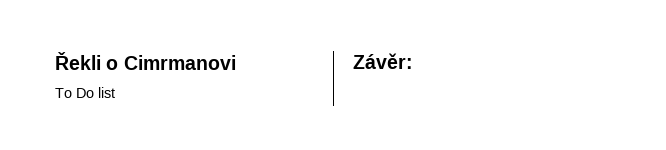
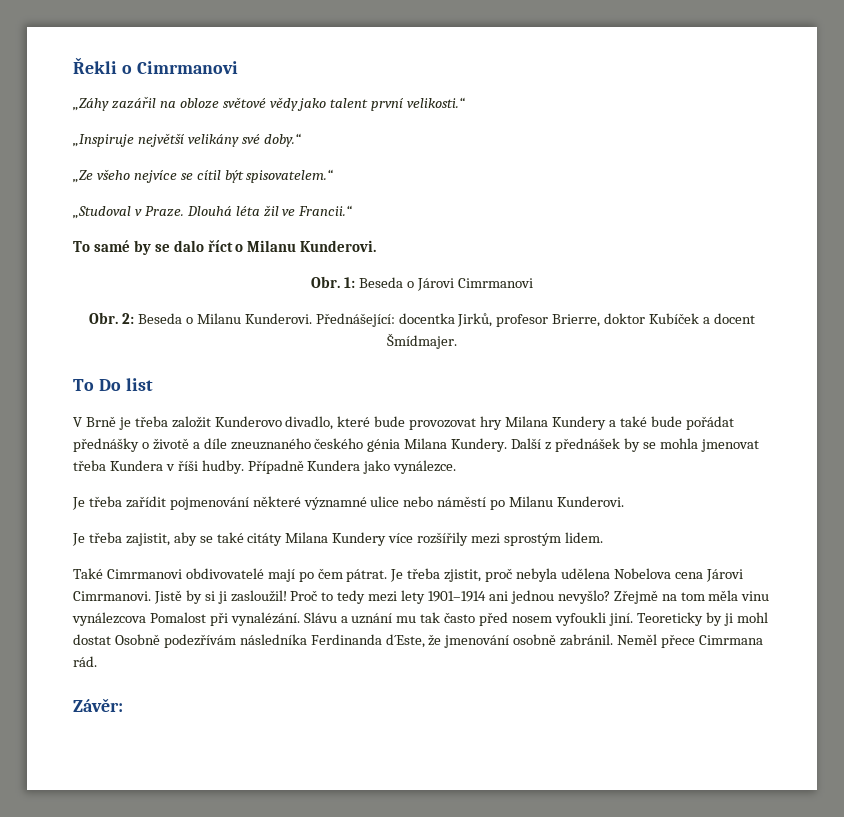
+ „Záhy zazářil na obloze světové vědy jako talent první velikosti.“
+ „Inspiruje největší velikány své doby.“
+ „Ze všeho nejvíce se cítil být spisovatelem.“
+ „Studoval v Praze. Dlouhá léta žil ve Francii.“
+ To samé by se dalo říct o Milanu Kunderovi.
+ Obr. 1: Beseda o Járovi Cimrmanovi
+ Obr. 2: Beseda o Milanu Kunderovi. Přednášející: docentka Jirků, profesor Brierre, doktor Kubíček a docent Šmídmajer.
  To Do list
+ V Brně je třeba založit Kunderovo divadlo, které bude provozovat hry Milana Kundery a také bude pořádat přednášky o životě a díle zneuznaného českého génia Milana Kundery. Další z přednášek by se mohla jmenovat třeba Kundera v říši hudby. Případně Kundera jako vynálezce.
+ Je třeba zařídit pojmenování některé významné ulice nebo náměstí po Milanu Kunderovi.
+ Je třeba zajistit, aby se také citáty Milana Kundery více rozšířily mezi sprostým lidem.
+ Také Cimrmanovi obdivovatelé mají po čem pátrat. Je třeba zjistit, proč nebyla udělena Nobelova cena Járovi Cimrmanovi. Jistě by si ji zasloužil! Proč to tedy mezi lety 1901–1914 ani jednou nevyšlo? Zřejmě na tom měla vinu vynálezcova Pomalost při vynalézání. Slávu a uznání mu tak často před nosem vyfoukli jiní. Teoreticky by ji mohl dostat Osobně podezřívám následníka Ferdinanda d´Este, že jmenování osobně zabránil. Neměl přece Cimrmana rád.

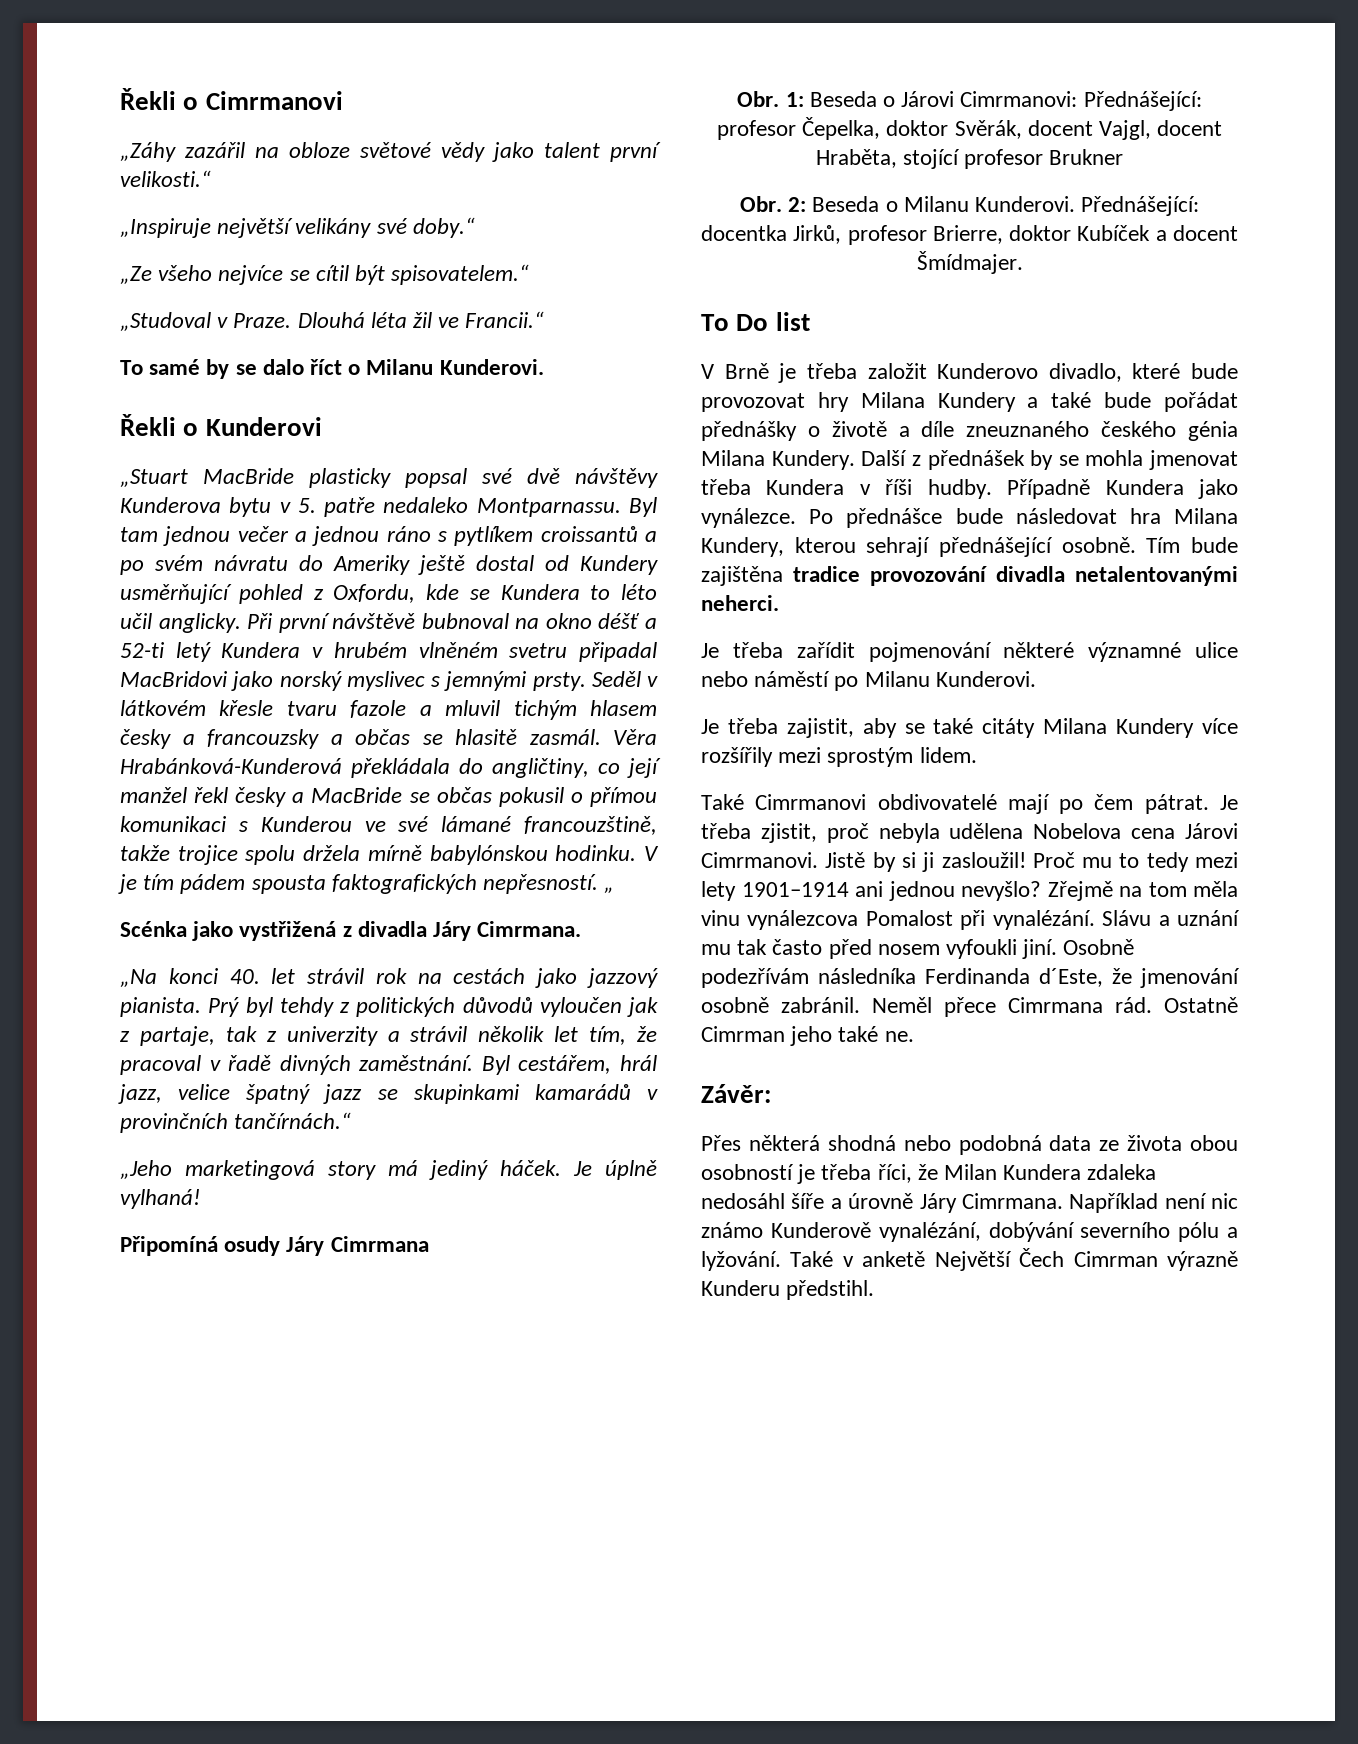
+ Řekli o Kunderovi
+ „Stuart MacBride plasticky popsal své dvě návštěvy Kunderova bytu v 5. patře nedaleko Montparnassu. Byl tam jednou večer a jednou ráno s pytlíkem croissantů a po svém návratu do Ameriky ještě dostal od Kundery usměrňující pohled z Oxfordu, kde se Kundera to léto učil anglicky. Při první návštěvě bubnoval na okno déšť a 52-ti letý Kundera v hrubém vlněném svetru připadal MacBridovi jako norský myslivec s jemnými prsty. Seděl v látkovém křesle tvaru fazole a mluvil tichým hlasem česky a francouzsky a občas se hlasitě zasmál. Věra Hrabánková-Kunderová překládala do angličtiny, co její manžel řekl česky a MacBride se občas pokusil o přímou komunikaci s Kunderou ve své lámané francouzštině, takže trojice spolu držela mírně babylónskou hodinku. V je tím pádem spousta faktografických nepřesností. „
+ Scénka jako vystřižená z divadla Járy Cimrmana.
+ „Na konci 40. let strávil rok na cestách jako jazzový pianista. Prý byl tehdy z politických důvodů vyloučen jak z partaje, tak z univerzity a strávil několik let tím, že pracoval v řadě divných zaměstnání. Byl cestářem, hrál jazz, velice špatný jazz se skupinkami kamarádů v provinčních tančírnách.“
+ „Jeho marketingová story má jediný háček. Je úplně vylhaná!
+ Připomíná osudy Járy Cimrmana
- Obr. 1: Beseda o Járovi Cimrmanovi
+ Obr. 1: Beseda o Járovi Cimrmanovi: Přednášející: profesor Čepelka, doktor Svěrák, docent Vajgl, docent Hraběta, stojící profesor Brukner
+ Po přednášce bude následovat hra Milana Kundery, kterou sehrají přednášející osobně. Tím bude zajištěna tradice provozování divadla netalentovanými neherci.
- Proč to tedy mezi lety 1901–1914 ani jednou nevyšlo?
+ Proč mu to tedy mezi lety 1901–1914 ani jednou nevyšlo?
- Teoreticky by ji mohl dostat Osobně podezřívám následníka Ferdinanda d´Este, že jmenování osobně zabránil.
+ Osobně podezřívám následníka Ferdinanda d´Este, že jmenování osobně zabránil.
- Neměl přece Cimrmana rád.
+ Neměl přece Cimrmana rád. Ostatně Cimrman jeho také ne.
  Závěr:
+ Přes některá shodná nebo podobná data ze života obou osobností je třeba říci, že Milan Kundera zdaleka nedosáhl šíře a úrovně Járy Cimrmana. Například není nic známo Kunderově vynalézání, dobývání severního pólu a lyžování. Také v anketě Největší Čech Cimrman výrazně Kunderu předstihl.

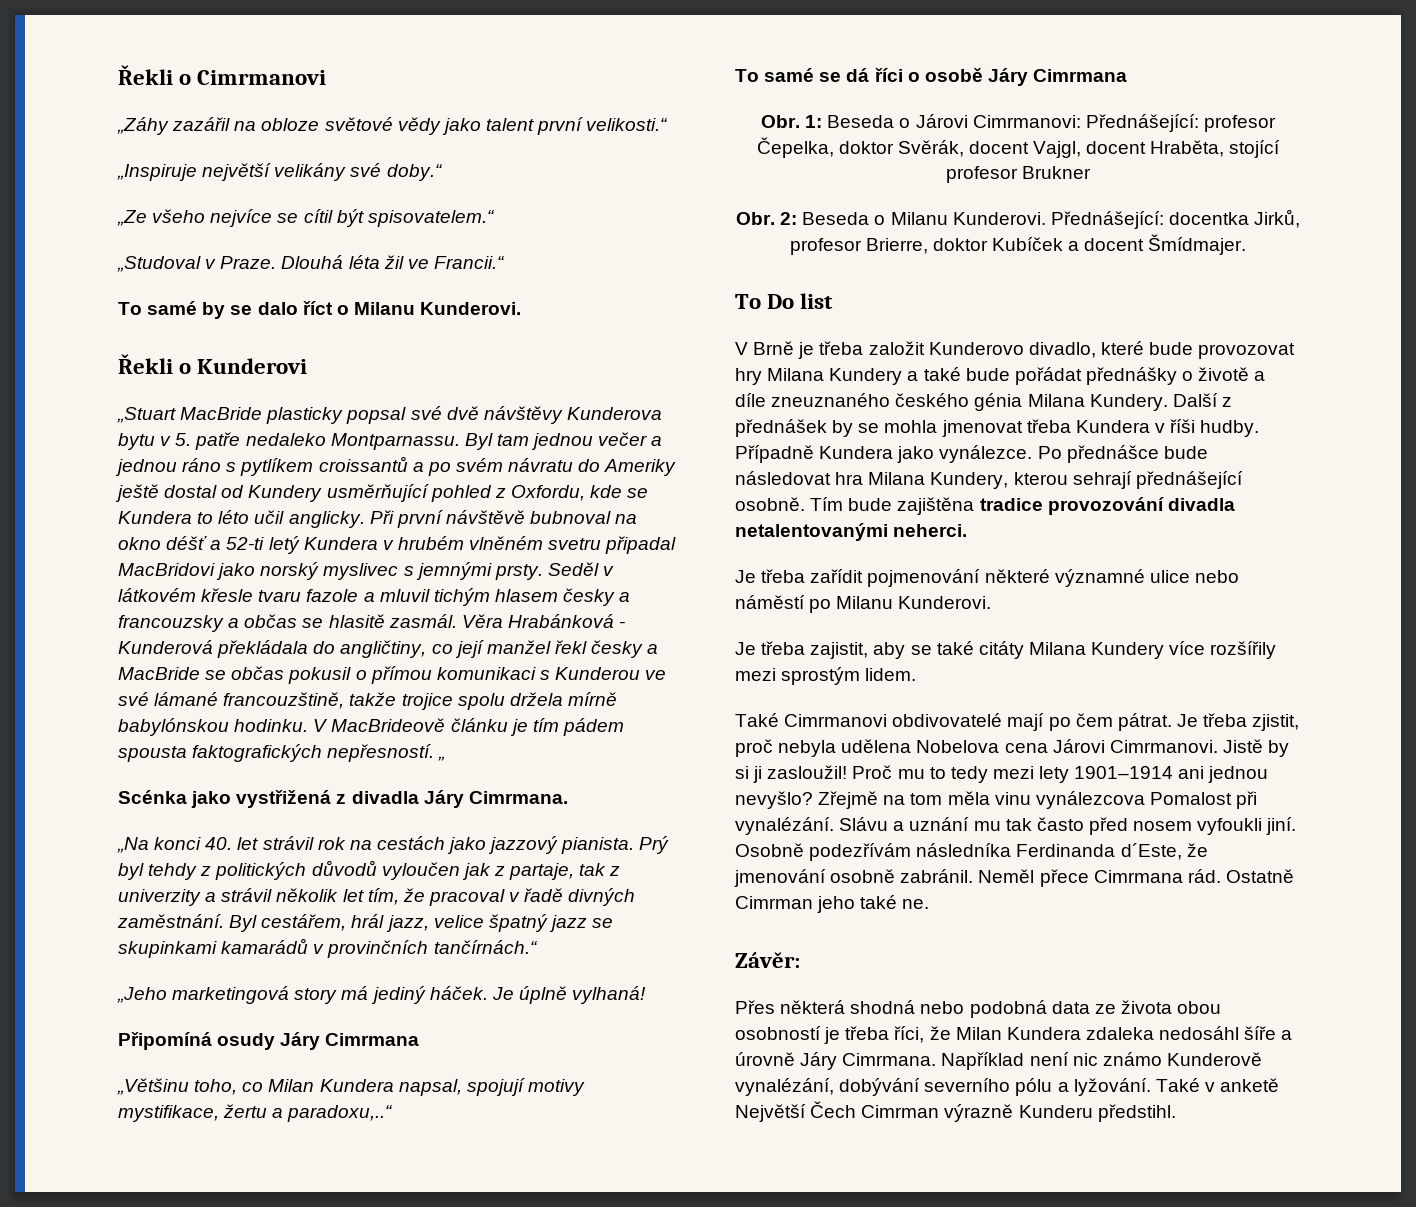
- Věra Hrabánková-Kunderová překládala do angličtiny, co její manžel řekl česky a MacBride se občas pokusil o přímou komunikaci s Kunderou ve své lámané francouzštině, takže trojice spolu držela mírně babylónskou hodinku.
+ Věra Hrabánková - Kunderová překládala do angličtiny, co její manžel řekl česky a MacBride se občas pokusil o přímou komunikaci s Kunderou ve své lámané francouzštině, takže trojice spolu držela mírně babylónskou hodinku.
- V je tím pádem spousta faktografických nepřesností.
+ V MacBrideově článku je tím pádem spousta faktografických nepřesností.
+ „Většinu toho, co Milan Kundera napsal, spojují motivy mystifikace, žertu a paradoxu,..“
+ To samé se dá říci o osobě Járy Cimrmana

